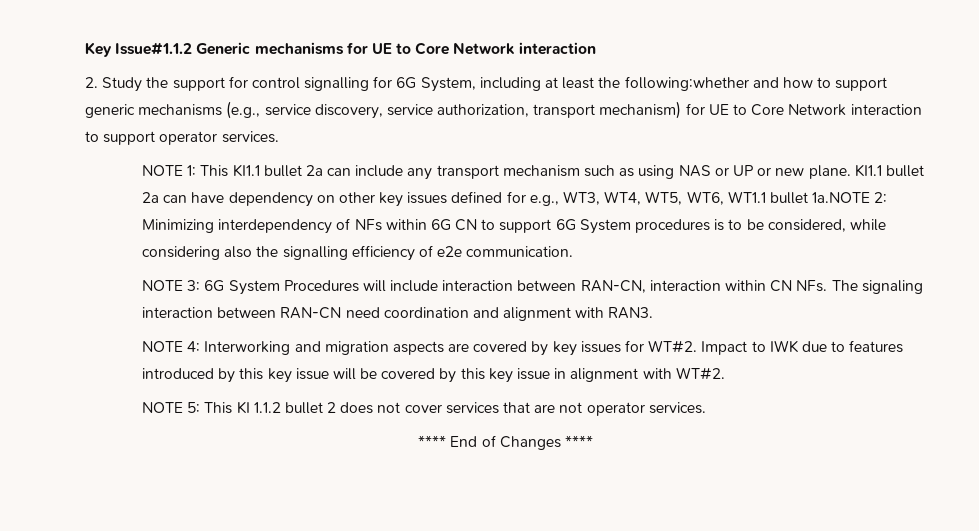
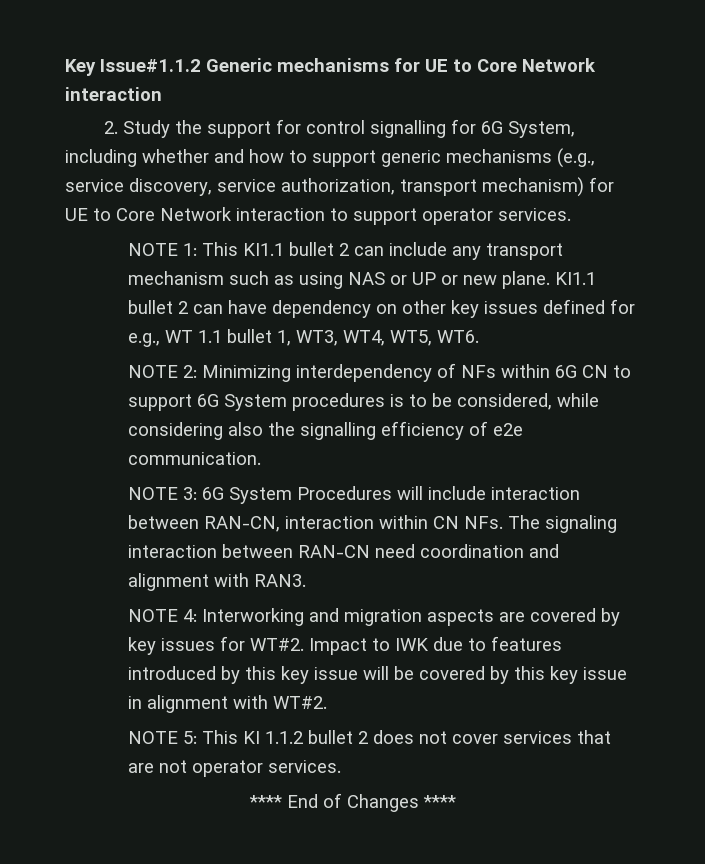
- 2. Study the support for control signalling for 6G System, including at least the following:whether and how to support generic mechanisms (e.g., service discovery, service authorization, transport mechanism) for UE to Core Network interaction to support operator services.
+ 2. Study the support for control signalling for 6G System, including whether and how to support generic mechanisms (e.g., service discovery, service authorization, transport mechanism) for UE to Core Network interaction to support operator services.
- NOTE 1: This KI1.1 bullet 2a can include any transport mechanism such as using NAS or UP or new plane.
+ NOTE 1: This KI1.1 bullet 2 can include any transport mechanism such as using NAS or UP or new plane.
- KI1.1 bullet 2a can have dependency on other key issues defined for e.g., WT3, WT4, WT5, WT6, WT1.1 bullet 1a.NOTE 2: Minimizing interdependency of NFs within 6G CN to support 6G System procedures is to be considered, while considering also the signalling efficiency of e2e communication.
+ KI1.1 bullet 2 can have dependency on other key issues defined for e.g., WT 1.1 bullet 1, WT3, WT4, WT5, WT6.
+ NOTE 2: Minimizing interdependency of NFs within 6G CN to support 6G System procedures is to be considered, while considering also the signalling efficiency of e2e communication.

